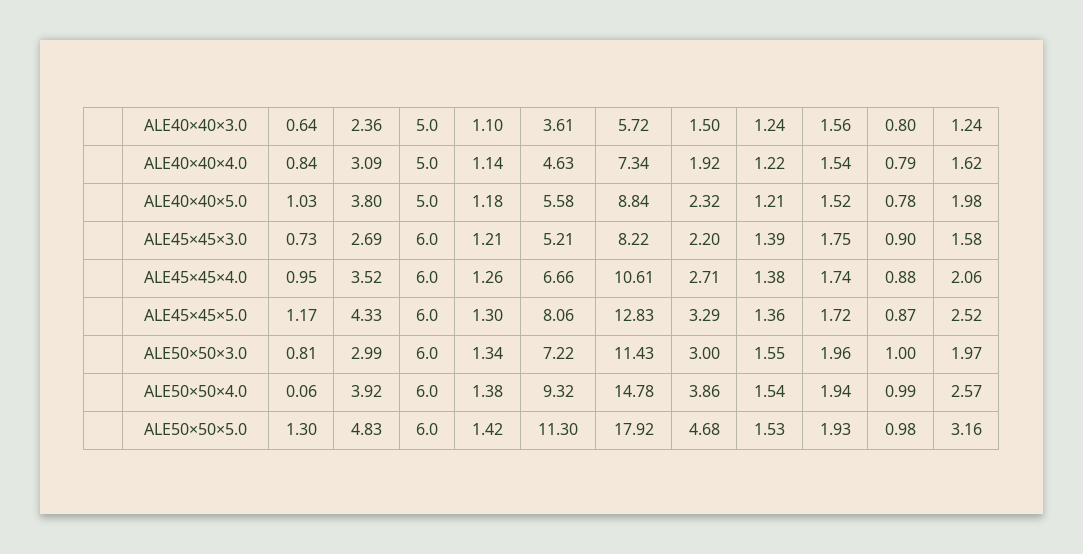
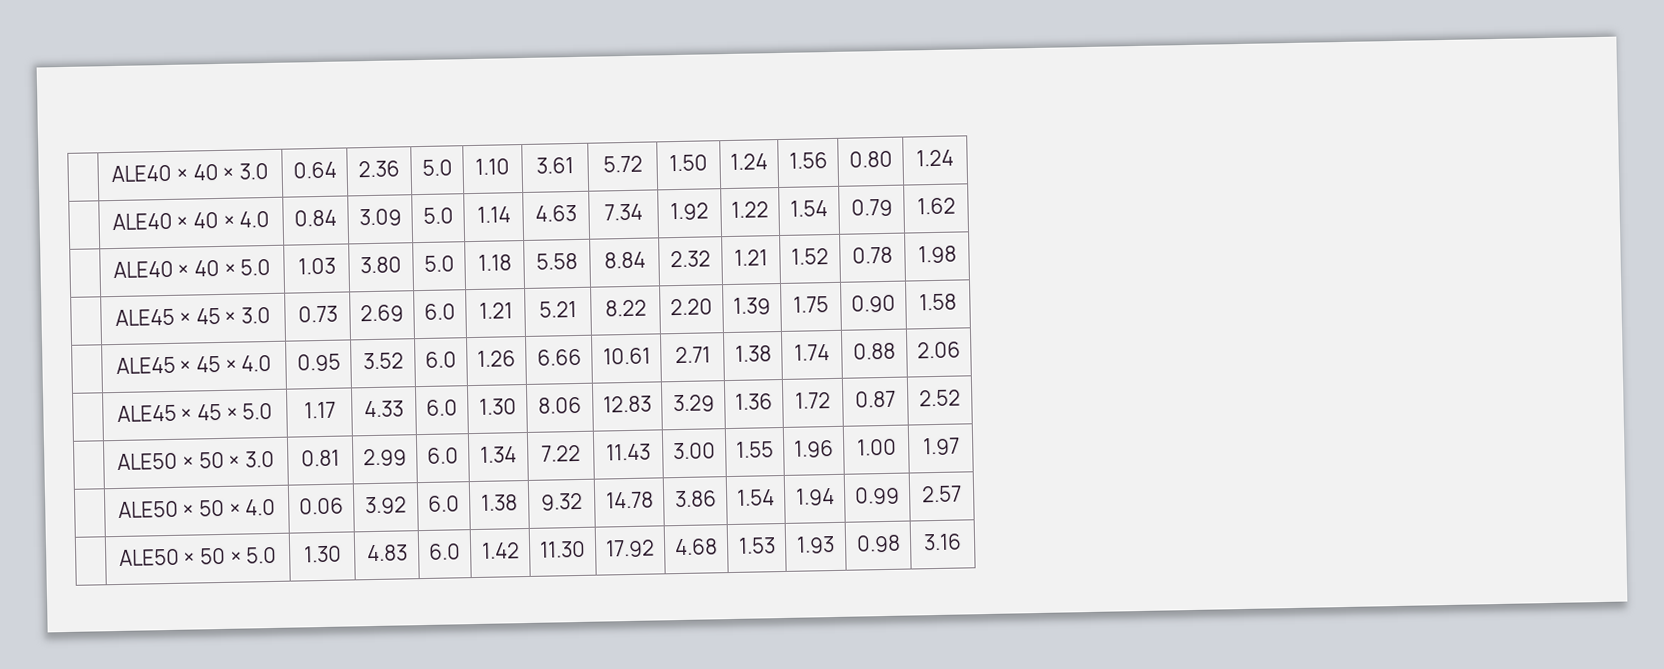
- | ALE40×40×3.0 | 0.64 | 2.36 | 5.0 | 1.10 | 3.61 | 5.72 | 1.50 | 1.24 | 1.56 | 0.80 | 1.24
+ | ALE40 × 40 × 3.0 | 0.64 | 2.36 | 5.0 | 1.10 | 3.61 | 5.72 | 1.50 | 1.24 | 1.56 | 0.80 | 1.24
- | ALE40×40×4.0 | 0.84 | 3.09 | 5.0 | 1.14 | 4.63 | 7.34 | 1.92 | 1.22 | 1.54 | 0.79 | 1.62
+ | ALE40 × 40 × 4.0 | 0.84 | 3.09 | 5.0 | 1.14 | 4.63 | 7.34 | 1.92 | 1.22 | 1.54 | 0.79 | 1.62
- | ALE40×40×5.0 | 1.03 | 3.80 | 5.0 | 1.18 | 5.58 | 8.84 | 2.32 | 1.21 | 1.52 | 0.78 | 1.98
+ | ALE40 × 40 × 5.0 | 1.03 | 3.80 | 5.0 | 1.18 | 5.58 | 8.84 | 2.32 | 1.21 | 1.52 | 0.78 | 1.98
- | ALE45×45×3.0 | 0.73 | 2.69 | 6.0 | 1.21 | 5.21 | 8.22 | 2.20 | 1.39 | 1.75 | 0.90 | 1.58
+ | ALE45 × 45 × 3.0 | 0.73 | 2.69 | 6.0 | 1.21 | 5.21 | 8.22 | 2.20 | 1.39 | 1.75 | 0.90 | 1.58
- | ALE45×45×4.0 | 0.95 | 3.52 | 6.0 | 1.26 | 6.66 | 10.61 | 2.71 | 1.38 | 1.74 | 0.88 | 2.06
+ | ALE45 × 45 × 4.0 | 0.95 | 3.52 | 6.0 | 1.26 | 6.66 | 10.61 | 2.71 | 1.38 | 1.74 | 0.88 | 2.06
- | ALE45×45×5.0 | 1.17 | 4.33 | 6.0 | 1.30 | 8.06 | 12.83 | 3.29 | 1.36 | 1.72 | 0.87 | 2.52
+ | ALE45 × 45 × 5.0 | 1.17 | 4.33 | 6.0 | 1.30 | 8.06 | 12.83 | 3.29 | 1.36 | 1.72 | 0.87 | 2.52
- | ALE50×50×3.0 | 0.81 | 2.99 | 6.0 | 1.34 | 7.22 | 11.43 | 3.00 | 1.55 | 1.96 | 1.00 | 1.97
+ | ALE50 × 50 × 3.0 | 0.81 | 2.99 | 6.0 | 1.34 | 7.22 | 11.43 | 3.00 | 1.55 | 1.96 | 1.00 | 1.97
- | ALE50×50×4.0 | 0.06 | 3.92 | 6.0 | 1.38 | 9.32 | 14.78 | 3.86 | 1.54 | 1.94 | 0.99 | 2.57
+ | ALE50 × 50 × 4.0 | 0.06 | 3.92 | 6.0 | 1.38 | 9.32 | 14.78 | 3.86 | 1.54 | 1.94 | 0.99 | 2.57
- | ALE50×50×5.0 | 1.30 | 4.83 | 6.0 | 1.42 | 11.30 | 17.92 | 4.68 | 1.53 | 1.93 | 0.98 | 3.16
+ | ALE50 × 50 × 5.0 | 1.30 | 4.83 | 6.0 | 1.42 | 11.30 | 17.92 | 4.68 | 1.53 | 1.93 | 0.98 | 3.16

